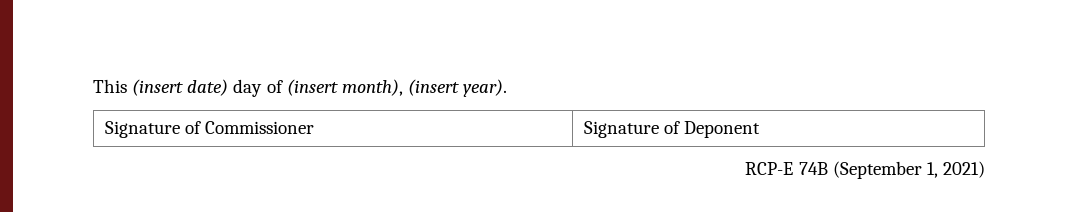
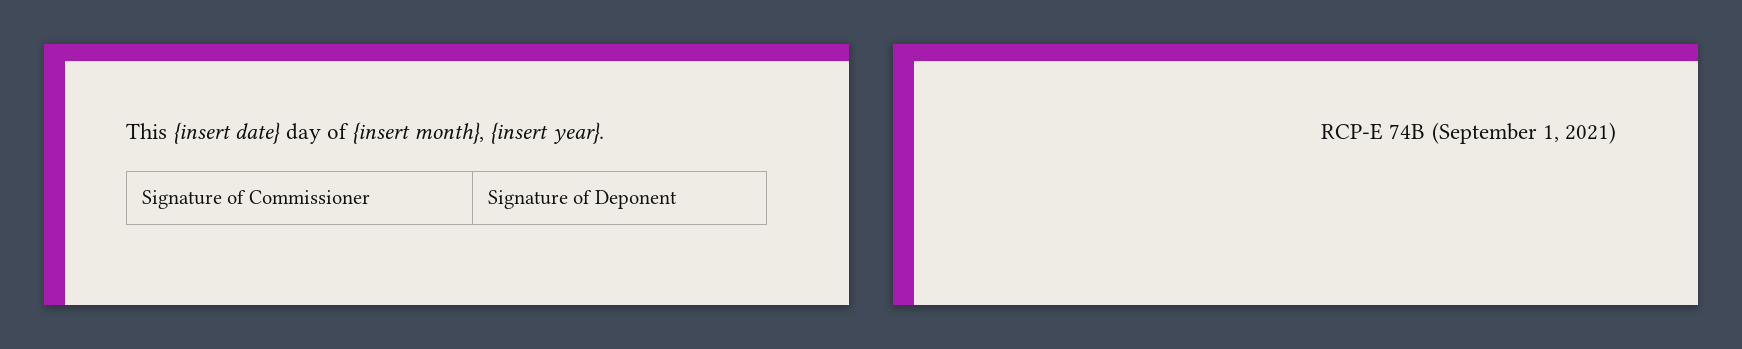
- This (insert date) day of (insert month), (insert year).
+ This {insert date} day of {insert month}, {insert year}.

